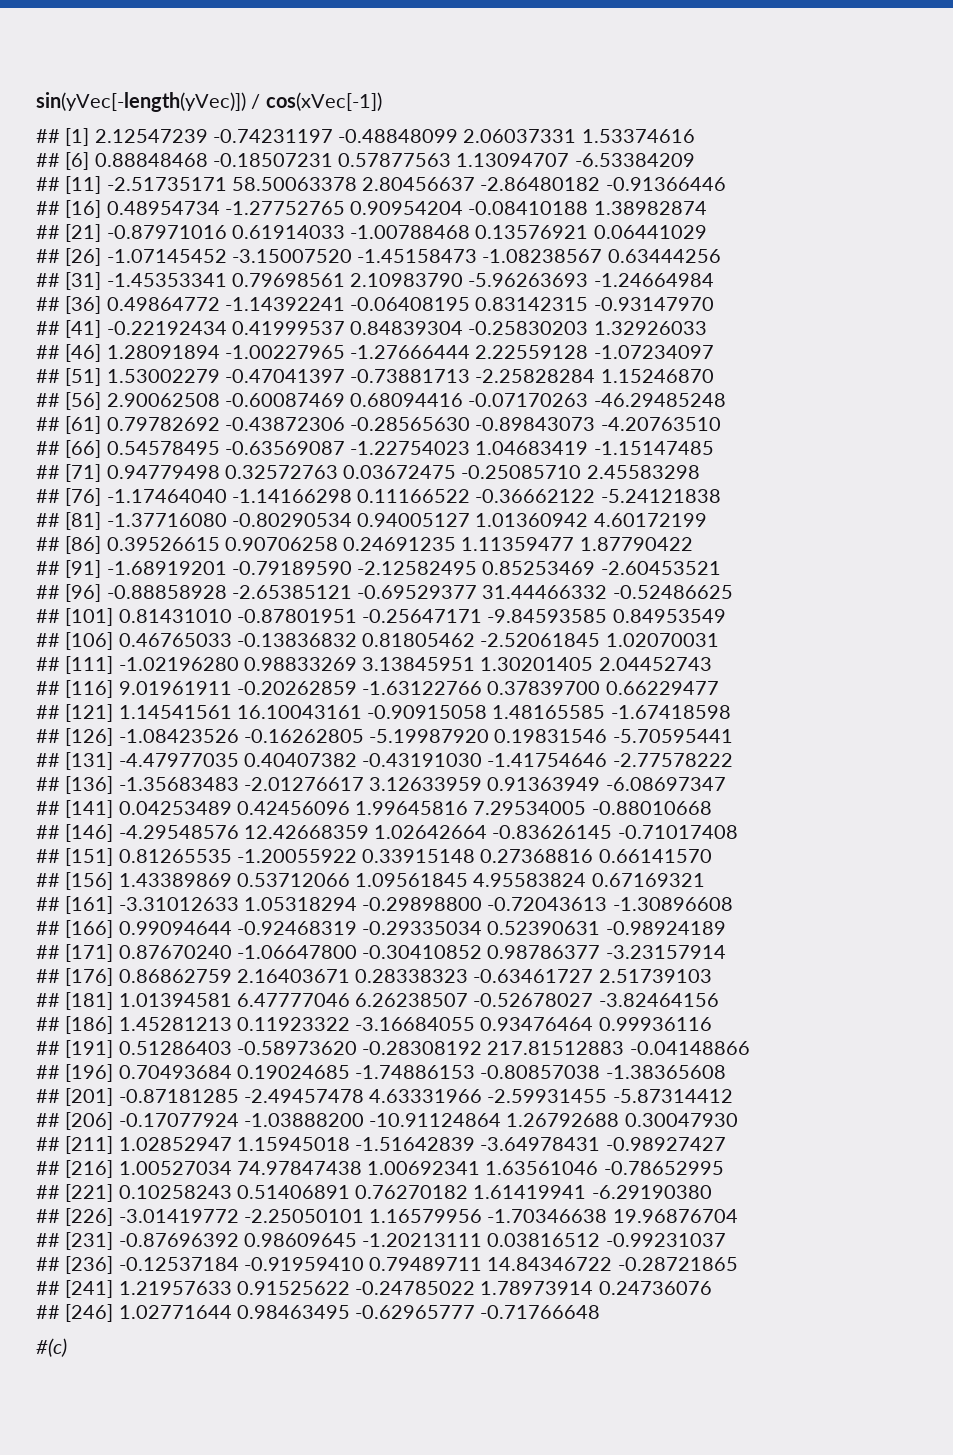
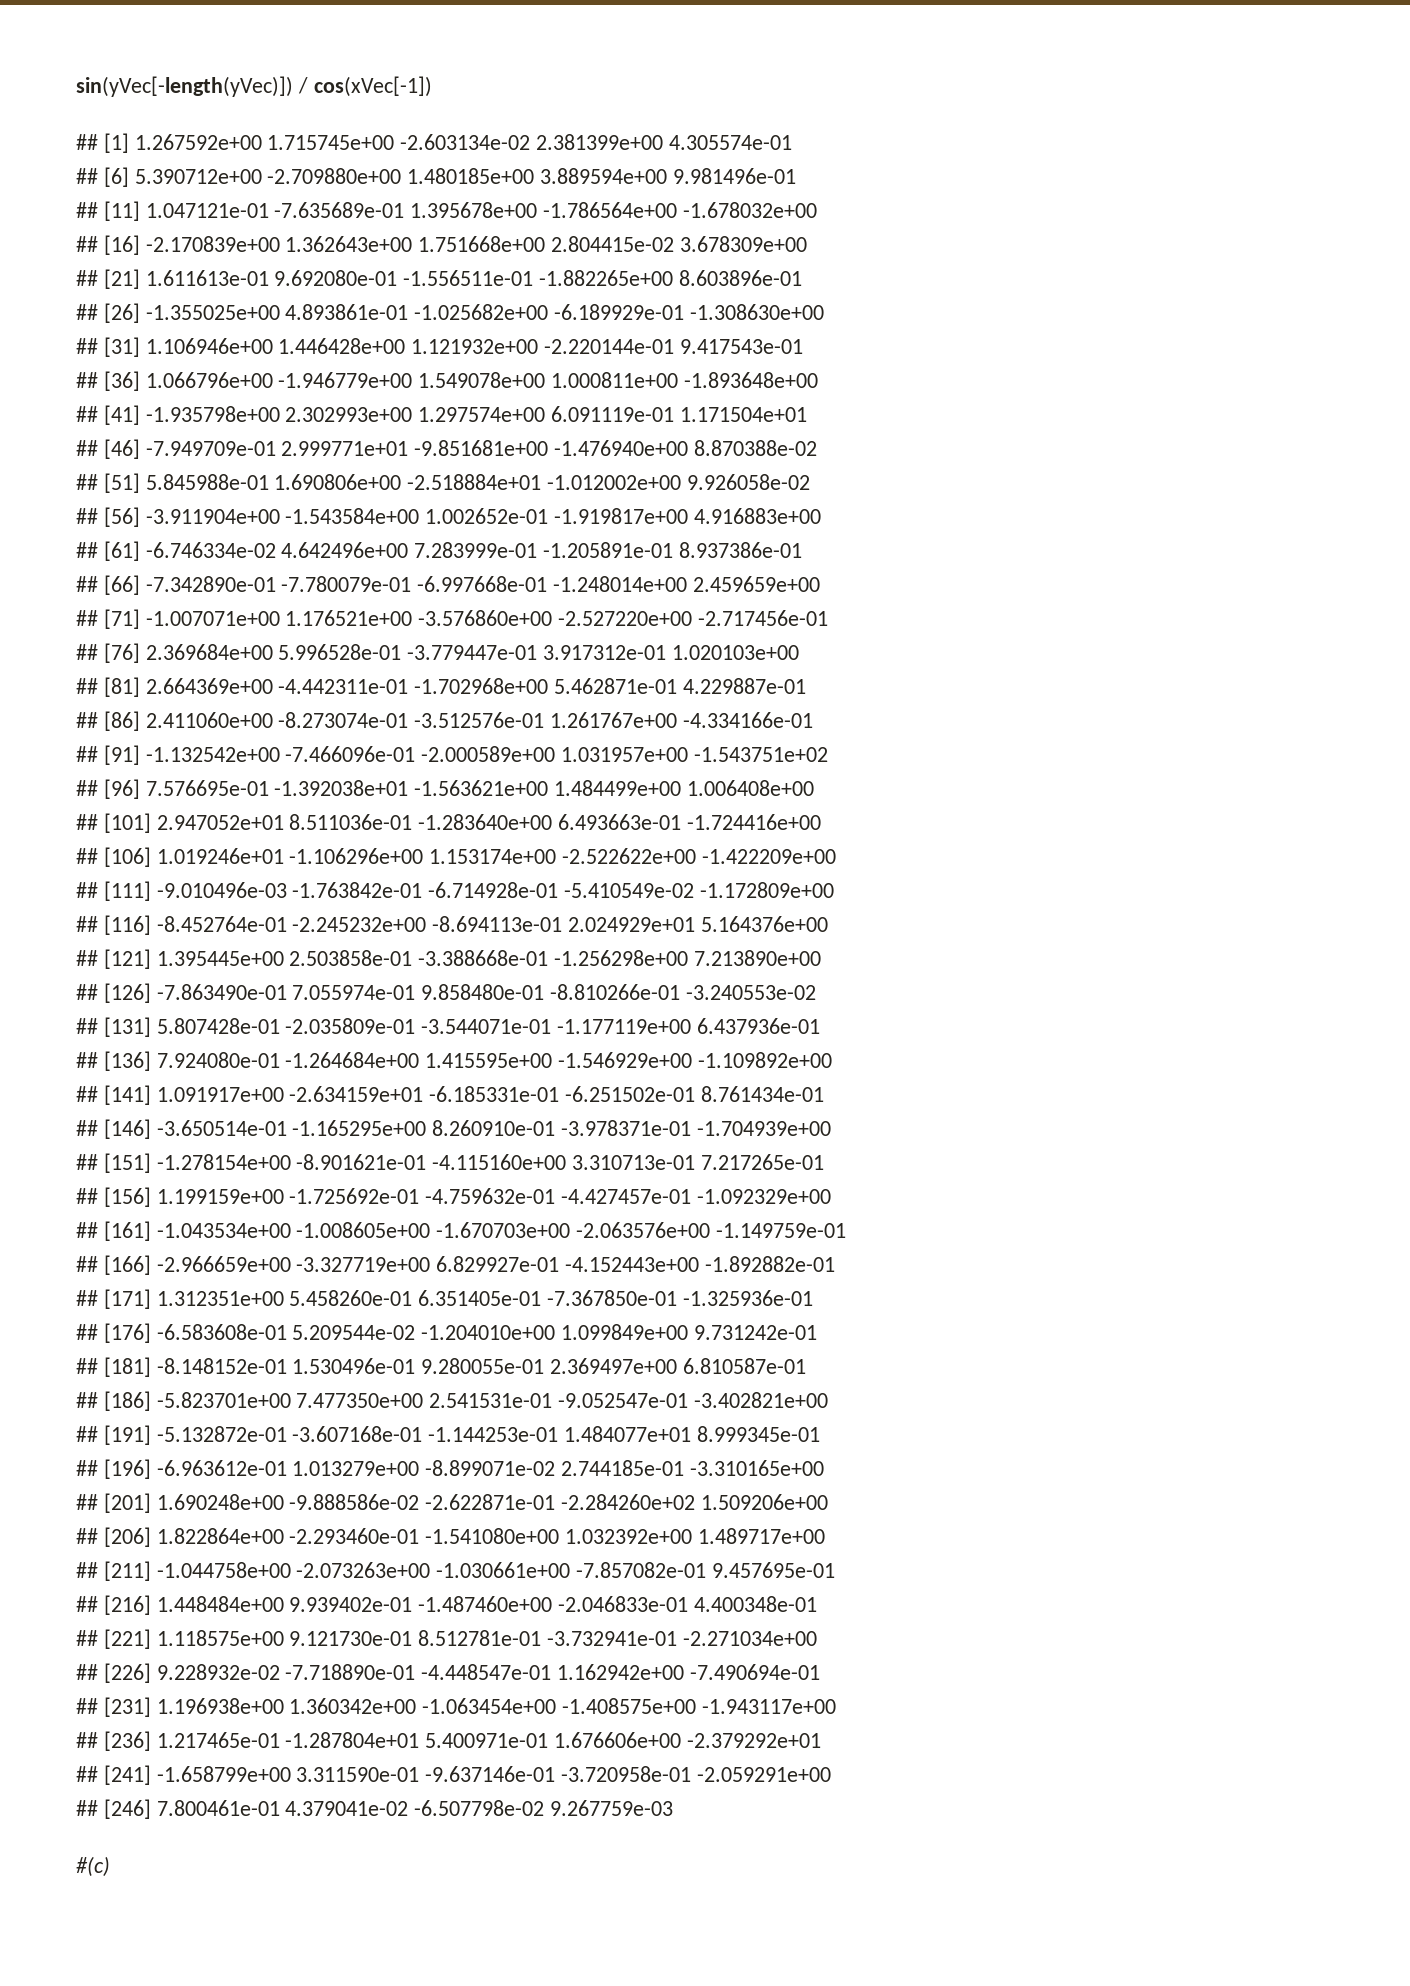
- ## [1] 2.12547239 -0.74231197 -0.48848099 2.06037331 1.53374616
- ## [6] 0.88848468 -0.18507231 0.57877563 1.13094707 -6.53384209
- ## [11] -2.51735171 58.50063378 2.80456637 -2.86480182 -0.91366446
- ## [16] 0.48954734 -1.27752765 0.90954204 -0.08410188 1.38982874
- ## [21] -0.87971016 0.61914033 -1.00788468 0.13576921 0.06441029
- ## [26] -1.07145452 -3.15007520 -1.45158473 -1.08238567 0.63444256
- ## [31] -1.45353341 0.79698561 2.10983790 -5.96263693 -1.24664984
- ## [36] 0.49864772 -1.14392241 -0.06408195 0.83142315 -0.93147970
- ## [41] -0.22192434 0.41999537 0.84839304 -0.25830203 1.32926033
- ## [46] 1.28091894 -1.00227965 -1.27666444 2.22559128 -1.07234097
- ## [51] 1.53002279 -0.47041397 -0.73881713 -2.25828284 1.15246870
- ## [56] 2.90062508 -0.60087469 0.68094416 -0.07170263 -46.29485248
- ## [61] 0.79782692 -0.43872306 -0.28565630 -0.89843073 -4.20763510
- ## [66] 0.54578495 -0.63569087 -1.22754023 1.04683419 -1.15147485
- ## [71] 0.94779498 0.32572763 0.03672475 -0.25085710 2.45583298
- ## [76] -1.17464040 -1.14166298 0.11166522 -0.36662122 -5.24121838
- ## [81] -1.37716080 -0.80290534 0.94005127 1.01360942 4.60172199
- ## [86] 0.39526615 0.90706258 0.24691235 1.11359477 1.87790422
- ## [91] -1.68919201 -0.79189590 -2.12582495 0.85253469 -2.60453521
- ## [96] -0.88858928 -2.65385121 -0.69529377 31.44466332 -0.52486625
- ## [101] 0.81431010 -0.87801951 -0.25647171 -9.84593585 0.84953549
- ## [106] 0.46765033 -0.13836832 0.81805462 -2.52061845 1.02070031
- ## [111] -1.02196280 0.98833269 3.13845951 1.30201405 2.04452743
- ## [116] 9.01961911 -0.20262859 -1.63122766 0.37839700 0.66229477
- ## [121] 1.14541561 16.10043161 -0.90915058 1.48165585 -1.67418598
- ## [126] -1.08423526 -0.16262805 -5.19987920 0.19831546 -5.70595441
- ## [131] -4.47977035 0.40407382 -0.43191030 -1.41754646 -2.77578222
- ## [136] -1.35683483 -2.01276617 3.12633959 0.91363949 -6.08697347
- ## [141] 0.04253489 0.42456096 1.99645816 7.29534005 -0.88010668
- ## [146] -4.29548576 12.42668359 1.02642664 -0.83626145 -0.71017408
- ## [151] 0.81265535 -1.20055922 0.33915148 0.27368816 0.66141570
- ## [156] 1.43389869 0.53712066 1.09561845 4.95583824 0.67169321
- ## [161] -3.31012633 1.05318294 -0.29898800 -0.72043613 -1.30896608
- ## [166] 0.99094644 -0.92468319 -0.29335034 0.52390631 -0.98924189
- ## [171] 0.87670240 -1.06647800 -0.30410852 0.98786377 -3.23157914
- ## [176] 0.86862759 2.16403671 0.28338323 -0.63461727 2.51739103
- ## [181] 1.01394581 6.47777046 6.26238507 -0.52678027 -3.82464156
- ## [186] 1.45281213 0.11923322 -3.16684055 0.93476464 0.99936116
- ## [191] 0.51286403 -0.58973620 -0.28308192 217.81512883 -0.04148866
- ## [196] 0.70493684 0.19024685 -1.74886153 -0.80857038 -1.38365608
- ## [201] -0.87181285 -2.49457478 4.63331966 -2.59931455 -5.87314412
- ## [206] -0.17077924 -1.03888200 -10.91124864 1.26792688 0.30047930
- ## [211] 1.02852947 1.15945018 -1.51642839 -3.64978431 -0.98927427
- ## [216] 1.00527034 74.97847438 1.00692341 1.63561046 -0.78652995
- ## [221] 0.10258243 0.51406891 0.76270182 1.61419941 -6.29190380
- ## [226] -3.01419772 -2.25050101 1.16579956 -1.70346638 19.96876704
- ## [231] -0.87696392 0.98609645 -1.20213111 0.03816512 -0.99231037
- ## [236] -0.12537184 -0.91959410 0.79489711 14.84346722 -0.28721865
- ## [241] 1.21957633 0.91525622 -0.24785022 1.78973914 0.24736076
- ## [246] 1.02771644 0.98463495 -0.62965777 -0.71766648
+ ## [1] 1.267592e+00 1.715745e+00 -2.603134e-02 2.381399e+00 4.305574e-01
+ ## [6] 5.390712e+00 -2.709880e+00 1.480185e+00 3.889594e+00 9.981496e-01
+ ## [11] 1.047121e-01 -7.635689e-01 1.395678e+00 -1.786564e+00 -1.678032e+00
+ ## [16] -2.170839e+00 1.362643e+00 1.751668e+00 2.804415e-02 3.678309e+00
+ ## [21] 1.611613e-01 9.692080e-01 -1.556511e-01 -1.882265e+00 8.603896e-01
+ ## [26] -1.355025e+00 4.893861e-01 -1.025682e+00 -6.189929e-01 -1.308630e+00
+ ## [31] 1.106946e+00 1.446428e+00 1.121932e+00 -2.220144e-01 9.417543e-01
+ ## [36] 1.066796e+00 -1.946779e+00 1.549078e+00 1.000811e+00 -1.893648e+00
+ ## [41] -1.935798e+00 2.302993e+00 1.297574e+00 6.091119e-01 1.171504e+01
+ ## [46] -7.949709e-01 2.999771e+01 -9.851681e+00 -1.476940e+00 8.870388e-02
+ ## [51] 5.845988e-01 1.690806e+00 -2.518884e+01 -1.012002e+00 9.926058e-02
+ ## [56] -3.911904e+00 -1.543584e+00 1.002652e-01 -1.919817e+00 4.916883e+00
+ ## [61] -6.746334e-02 4.642496e+00 7.283999e-01 -1.205891e-01 8.937386e-01
+ ## [66] -7.342890e-01 -7.780079e-01 -6.997668e-01 -1.248014e+00 2.459659e+00
+ ## [71] -1.007071e+00 1.176521e+00 -3.576860e+00 -2.527220e+00 -2.717456e-01
+ ## [76] 2.369684e+00 5.996528e-01 -3.779447e-01 3.917312e-01 1.020103e+00
+ ## [81] 2.664369e+00 -4.442311e-01 -1.702968e+00 5.462871e-01 4.229887e-01
+ ## [86] 2.411060e+00 -8.273074e-01 -3.512576e-01 1.261767e+00 -4.334166e-01
+ ## [91] -1.132542e+00 -7.466096e-01 -2.000589e+00 1.031957e+00 -1.543751e+02
+ ## [96] 7.576695e-01 -1.392038e+01 -1.563621e+00 1.484499e+00 1.006408e+00
+ ## [101] 2.947052e+01 8.511036e-01 -1.283640e+00 6.493663e-01 -1.724416e+00
+ ## [106] 1.019246e+01 -1.106296e+00 1.153174e+00 -2.522622e+00 -1.422209e+00
+ ## [111] -9.010496e-03 -1.763842e-01 -6.714928e-01 -5.410549e-02 -1.172809e+00
+ ## [116] -8.452764e-01 -2.245232e+00 -8.694113e-01 2.024929e+01 5.164376e+00
+ ## [121] 1.395445e+00 2.503858e-01 -3.388668e-01 -1.256298e+00 7.213890e+00
+ ## [126] -7.863490e-01 7.055974e-01 9.858480e-01 -8.810266e-01 -3.240553e-02
+ ## [131] 5.807428e-01 -2.035809e-01 -3.544071e-01 -1.177119e+00 6.437936e-01
+ ## [136] 7.924080e-01 -1.264684e+00 1.415595e+00 -1.546929e+00 -1.109892e+00
+ ## [141] 1.091917e+00 -2.634159e+01 -6.185331e-01 -6.251502e-01 8.761434e-01
+ ## [146] -3.650514e-01 -1.165295e+00 8.260910e-01 -3.978371e-01 -1.704939e+00
+ ## [151] -1.278154e+00 -8.901621e-01 -4.115160e+00 3.310713e-01 7.217265e-01
+ ## [156] 1.199159e+00 -1.725692e-01 -4.759632e-01 -4.427457e-01 -1.092329e+00
+ ## [161] -1.043534e+00 -1.008605e+00 -1.670703e+00 -2.063576e+00 -1.149759e-01
+ ## [166] -2.966659e+00 -3.327719e+00 6.829927e-01 -4.152443e+00 -1.892882e-01
+ ## [171] 1.312351e+00 5.458260e-01 6.351405e-01 -7.367850e-01 -1.325936e-01
+ ## [176] -6.583608e-01 5.209544e-02 -1.204010e+00 1.099849e+00 9.731242e-01
+ ## [181] -8.148152e-01 1.530496e-01 9.280055e-01 2.369497e+00 6.810587e-01
+ ## [186] -5.823701e+00 7.477350e+00 2.541531e-01 -9.052547e-01 -3.402821e+00
+ ## [191] -5.132872e-01 -3.607168e-01 -1.144253e-01 1.484077e+01 8.999345e-01
+ ## [196] -6.963612e-01 1.013279e+00 -8.899071e-02 2.744185e-01 -3.310165e+00
+ ## [201] 1.690248e+00 -9.888586e-02 -2.622871e-01 -2.284260e+02 1.509206e+00
+ ## [206] 1.822864e+00 -2.293460e-01 -1.541080e+00 1.032392e+00 1.489717e+00
+ ## [211] -1.044758e+00 -2.073263e+00 -1.030661e+00 -7.857082e-01 9.457695e-01
+ ## [216] 1.448484e+00 9.939402e-01 -1.487460e+00 -2.046833e-01 4.400348e-01
+ ## [221] 1.118575e+00 9.121730e-01 8.512781e-01 -3.732941e-01 -2.271034e+00
+ ## [226] 9.228932e-02 -7.718890e-01 -4.448547e-01 1.162942e+00 -7.490694e-01
+ ## [231] 1.196938e+00 1.360342e+00 -1.063454e+00 -1.408575e+00 -1.943117e+00
+ ## [236] 1.217465e-01 -1.287804e+01 5.400971e-01 1.676606e+00 -2.379292e+01
+ ## [241] -1.658799e+00 3.311590e-01 -9.637146e-01 -3.720958e-01 -2.059291e+00
+ ## [246] 7.800461e-01 4.379041e-02 -6.507798e-02 9.267759e-03

